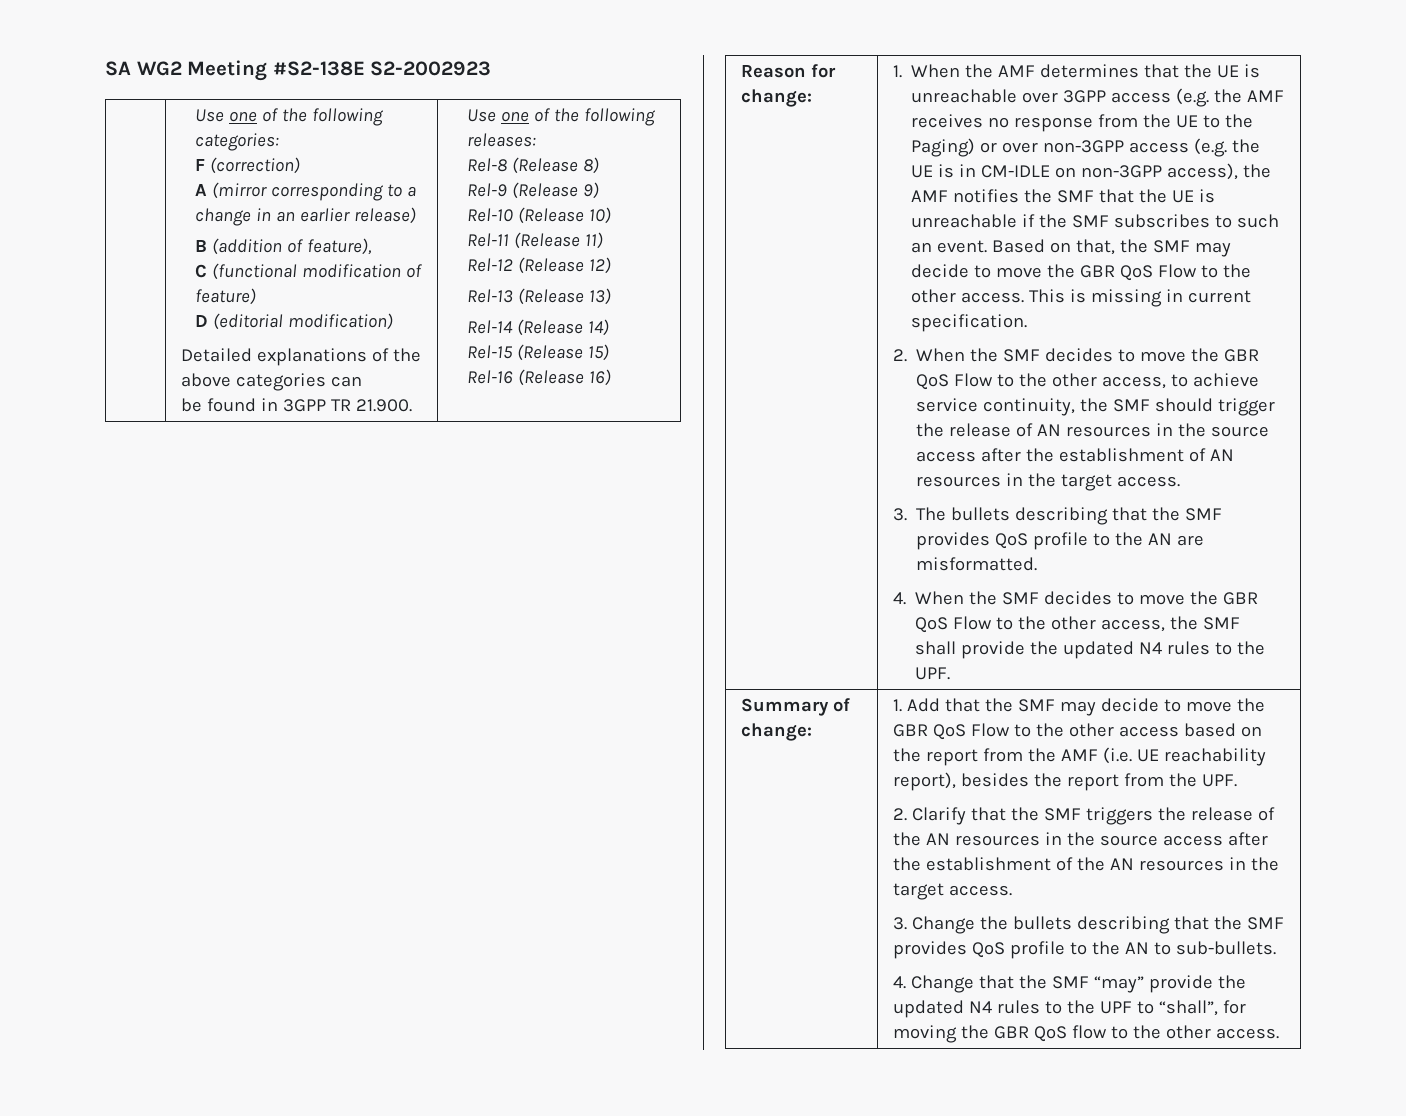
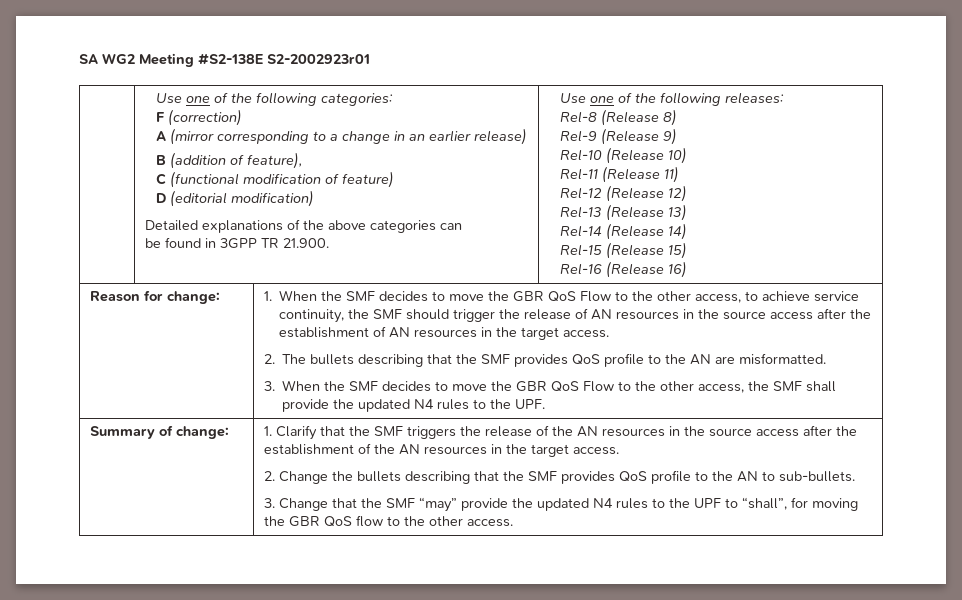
- SA WG2 Meeting #S2-138E S2-2002923
+ SA WG2 Meeting #S2-138E S2-2002923r01
- 1. When the AMF determines that the UE is unreachable over 3GPP access (e.g. the AMF receives no response from the UE to the Paging) or over non-3GPP access (e.g. the UE is in CM-IDLE on non-3GPP access), the AMF notifies the SMF that the UE is unreachable if the SMF subscribes to such an event. Based on that, the SMF may decide to move the GBR QoS Flow to the other access. This is missing in current specification.
- 2. When the SMF decides to move the GBR QoS Flow to the other access, to achieve service continuity, the SMF should trigger the release of AN resources in the source access after the establishment of AN resources in the target access.
+ 1. When the SMF decides to move the GBR QoS Flow to the other access, to achieve service continuity, the SMF should trigger the release of AN resources in the source access after the establishment of AN resources in the target access.
- 3. The bullets describing that the SMF provides QoS profile to the AN are misformatted.
+ 2. The bullets describing that the SMF provides QoS profile to the AN are misformatted.
- 4. When the SMF decides to move the GBR QoS Flow to the other access, the SMF shall provide the updated N4 rules to the UPF.
+ 3. When the SMF decides to move the GBR QoS Flow to the other access, the SMF shall provide the updated N4 rules to the UPF.
- 1. Add that the SMF may decide to move the GBR QoS Flow to the other access based on the report from the AMF (i.e. UE reachability report), besides the report from the UPF.
- 2. Clarify that the SMF triggers the release of the AN resources in the source access after the establishment of the AN resources in the target access.
+ 1. Clarify that the SMF triggers the release of the AN resources in the source access after the establishment of the AN resources in the target access.
- 3. Change the bullets describing that the SMF provides QoS profile to the AN to sub-bullets.
+ 2. Change the bullets describing that the SMF provides QoS profile to the AN to sub-bullets.
- 4. Change that the SMF “may” provide the updated N4 rules to the UPF to “shall”, for moving the GBR QoS flow to the other access.
+ 3. Change that the SMF “may” provide the updated N4 rules to the UPF to “shall”, for moving the GBR QoS flow to the other access.

